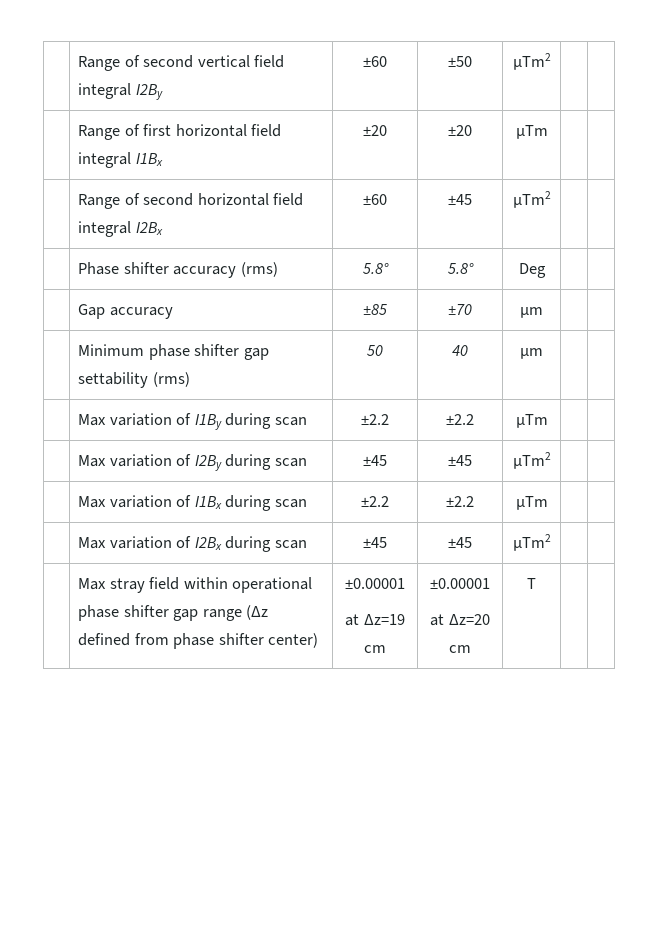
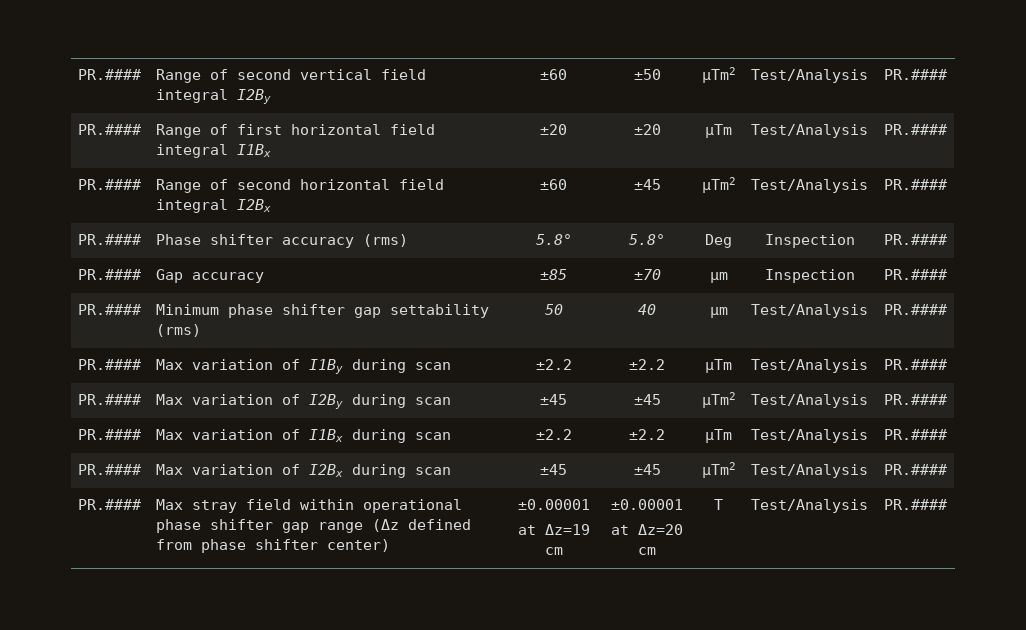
- | Range of second vertical field integral I2By | ±60 | ±50 | µTm2 | |
- | Range of first horizontal field integral I1Bx | ±20 | ±20 | µTm | |
- | Range of second horizontal field integral I2Bx | ±60 | ±45 | µTm2 | |
- | Phase shifter accuracy (rms) | 5.8° | 5.8° | Deg | |
- | Gap accuracy | ±85 | ±70 | µm | |
- | Minimum phase shifter gap settability (rms) | 50 | 40 | µm | |
- | Max variation of I1By during scan | ±2.2 | ±2.2 | µTm | |
- | Max variation of I2By during scan | ±45 | ±45 | µTm2 | |
- | Max variation of I1Bx during scan | ±2.2 | ±2.2 | µTm | |
- | Max variation of I2Bx during scan | ±45 | ±45 | µTm2 | |
- | Max stray field within operational phase shifter gap range (Δz defined from phase shifter center) | ±0.00001
+ PR.#### | Range of second vertical field integral I2By | ±60 | ±50 | µTm2 | Test/Analysis | PR.####
+ PR.#### | Range of first horizontal field integral I1Bx | ±20 | ±20 | µTm | Test/Analysis | PR.####
+ PR.#### | Range of second horizontal field integral I2Bx | ±60 | ±45 | µTm2 | Test/Analysis | PR.####
+ PR.#### | Phase shifter accuracy (rms) | 5.8° | 5.8° | Deg | Inspection | PR.####
+ PR.#### | Gap accuracy | ±85 | ±70 | µm | Inspection | PR.####
+ PR.#### | Minimum phase shifter gap settability (rms) | 50 | 40 | µm | Test/Analysis | PR.####
+ PR.#### | Max variation of I1By during scan | ±2.2 | ±2.2 | µTm | Test/Analysis | PR.####
+ PR.#### | Max variation of I2By during scan | ±45 | ±45 | µTm2 | Test/Analysis | PR.####
+ PR.#### | Max variation of I1Bx during scan | ±2.2 | ±2.2 | µTm | Test/Analysis | PR.####
+ PR.#### | Max variation of I2Bx during scan | ±45 | ±45 | µTm2 | Test/Analysis | PR.####
+ PR.#### | Max stray field within operational phase shifter gap range (Δz defined from phase shifter center) | ±0.00001
  at Δz=19 cm | ±0.00001
- at Δz=20 cm | T | |
+ at Δz=20 cm | T | Test/Analysis | PR.####

